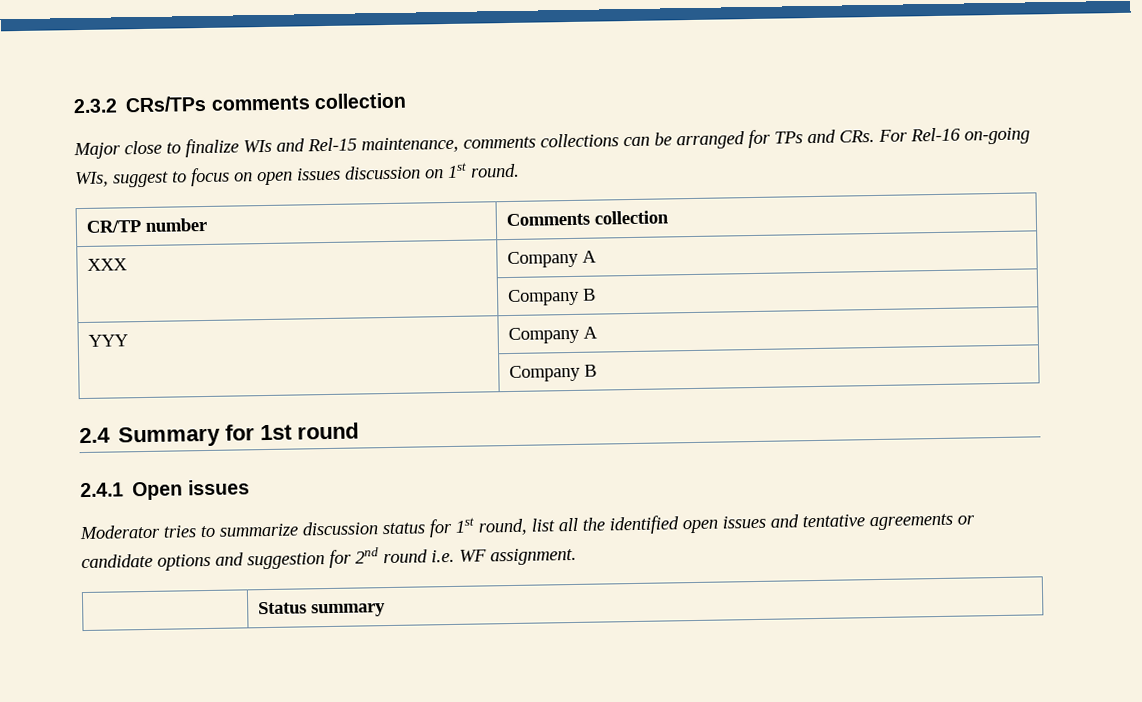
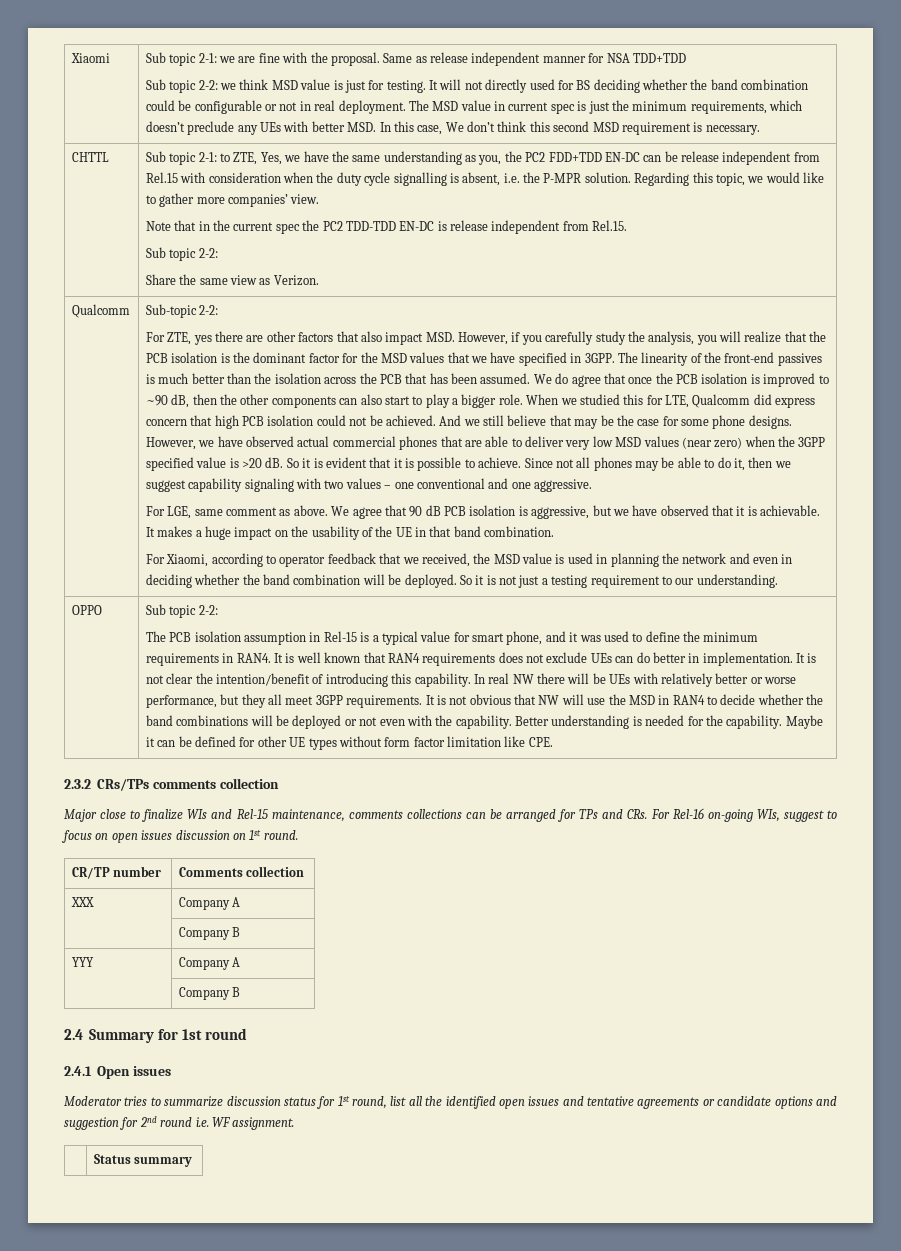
+ Xiaomi | Sub topic 2-1: we are fine with the proposal. Same as release independent manner for NSA TDD+TDD
+ Sub topic 2-2: we think MSD value is just for testing. It will not directly used for BS deciding whether the band combination could be configurable or not in real deployment. The MSD value in current spec is just the minimum requirements, which doesn’t preclude any UEs with better MSD. In this case, We don’t think this second MSD requirement is necessary.
+ CHTTL | Sub topic 2-1: to ZTE, Yes, we have the same understanding as you, the PC2 FDD+TDD EN-DC can be release independent from Rel.15 with consideration when the duty cycle signalling is absent, i.e. the P-MPR solution. Regarding this topic, we would like to gather more companies’ view.
+ Note that in the current spec the PC2 TDD-TDD EN-DC is release independent from Rel.15.
+ Sub topic 2-2:
+ Share the same view as Verizon.
+ Qualcomm | Sub-topic 2-2:
+ For ZTE, yes there are other factors that also impact MSD. However, if you carefully study the analysis, you will realize that the PCB isolation is the dominant factor for the MSD values that we have specified in 3GPP. The linearity of the front-end passives is much better than the isolation across the PCB that has been assumed. We do agree that once the PCB isolation is improved to ~90 dB, then the other components can also start to play a bigger role. When we studied this for LTE, Qualcomm did express concern that high PCB isolation could not be achieved. And we still believe that may be the case for some phone designs. However, we have observed actual commercial phones that are able to deliver very low MSD values (near zero) when the 3GPP specified value is >20 dB. So it is evident that it is possible to achieve. Since not all phones may be able to do it, then we suggest capability signaling with two values – one conventional and one aggressive.
+ For LGE, same comment as above. We agree that 90 dB PCB isolation is aggressive, but we have observed that it is achievable. It makes a huge impact on the usability of the UE in that band combination.
+ For Xiaomi, according to operator feedback that we received, the MSD value is used in planning the network and even in deciding whether the band combination will be deployed. So it is not just a testing requirement to our understanding.
+ OPPO | Sub topic 2-2:
+ The PCB isolation assumption in Rel-15 is a typical value for smart phone, and it was used to define the minimum requirements in RAN4. It is well known that RAN4 requirements does not exclude UEs can do better in implementation. It is not clear the intention/benefit of introducing this capability. In real NW there will be UEs with relatively better or worse performance, but they all meet 3GPP requirements. It is not obvious that NW will use the MSD in RAN4 to decide whether the band combinations will be deployed or not even with the capability. Better understanding is needed for the capability. Maybe it can be defined for other UE types without form factor limitation like CPE.

